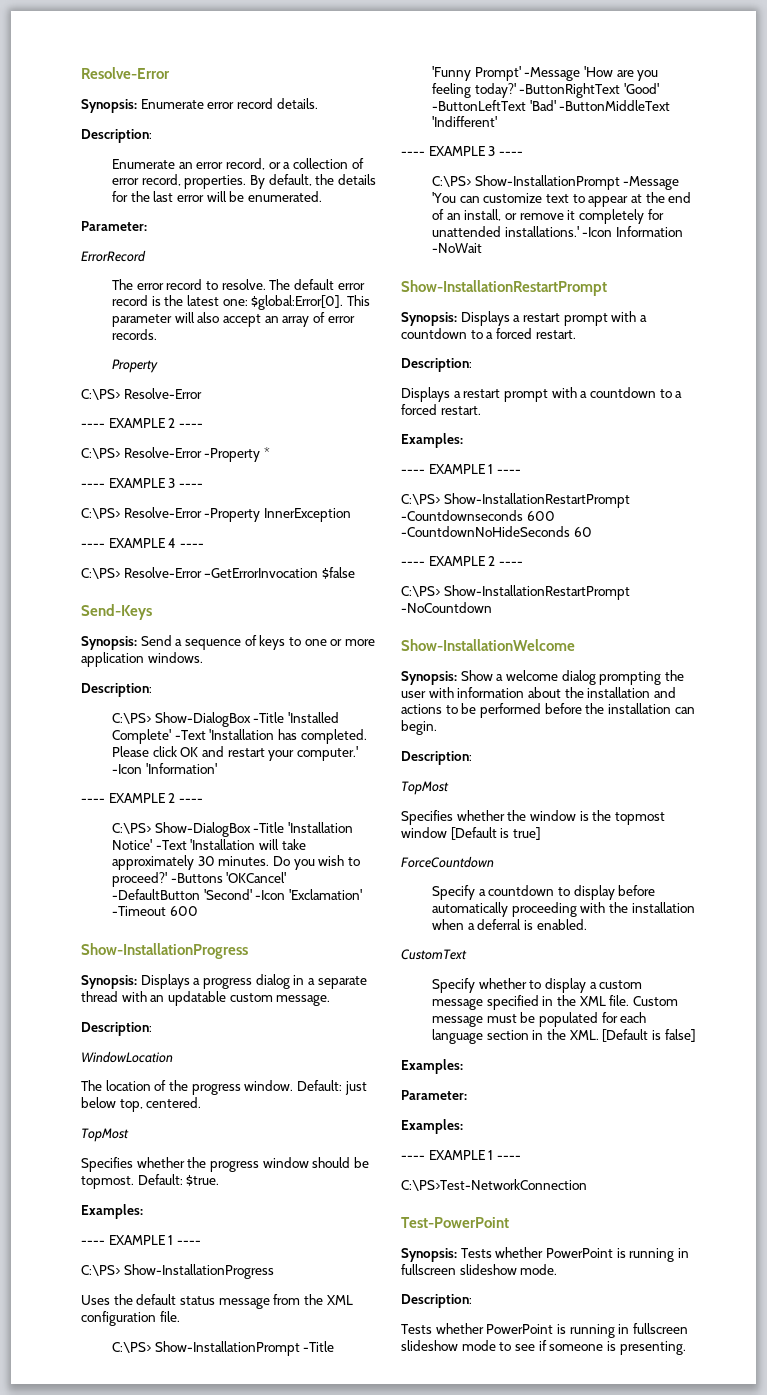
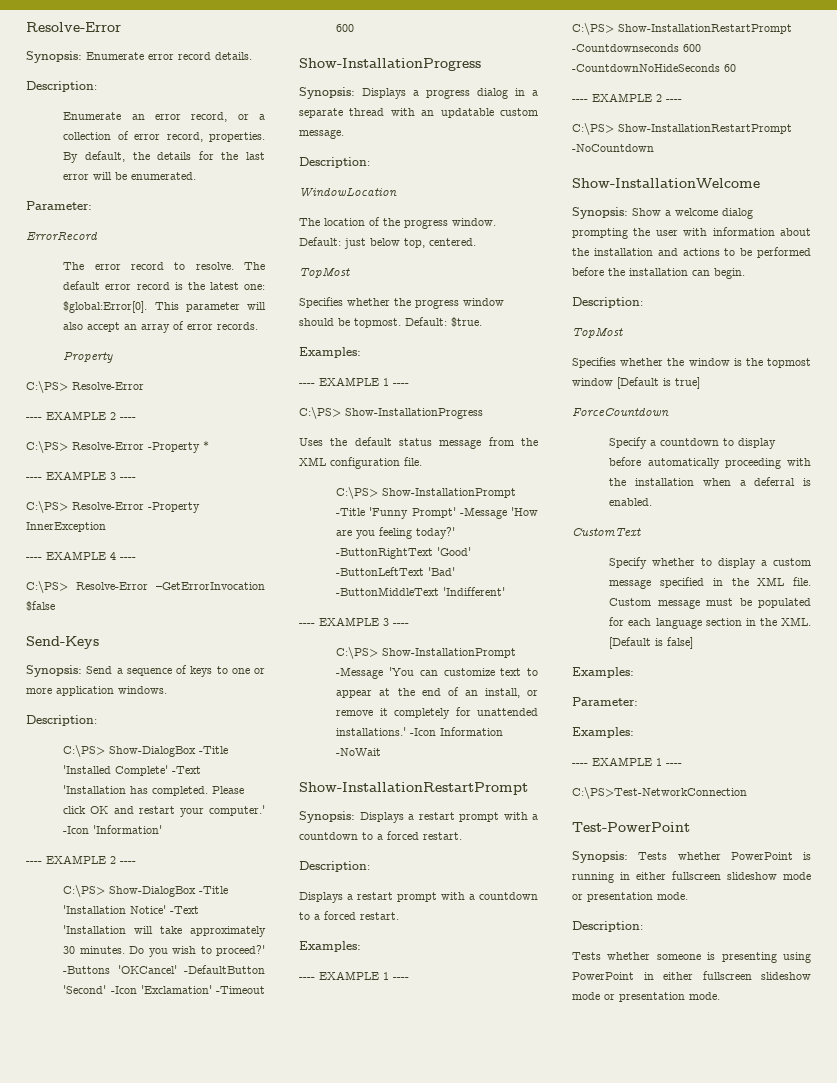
- Synopsis: Tests whether PowerPoint is running in fullscreen slideshow mode.
+ Synopsis: Tests whether PowerPoint is running in either fullscreen slideshow mode or presentation mode.
- Tests whether PowerPoint is running in fullscreen slideshow mode to see if someone is presenting.
+ Tests whether someone is presenting using PowerPoint in either fullscreen slideshow mode or presentation mode.

